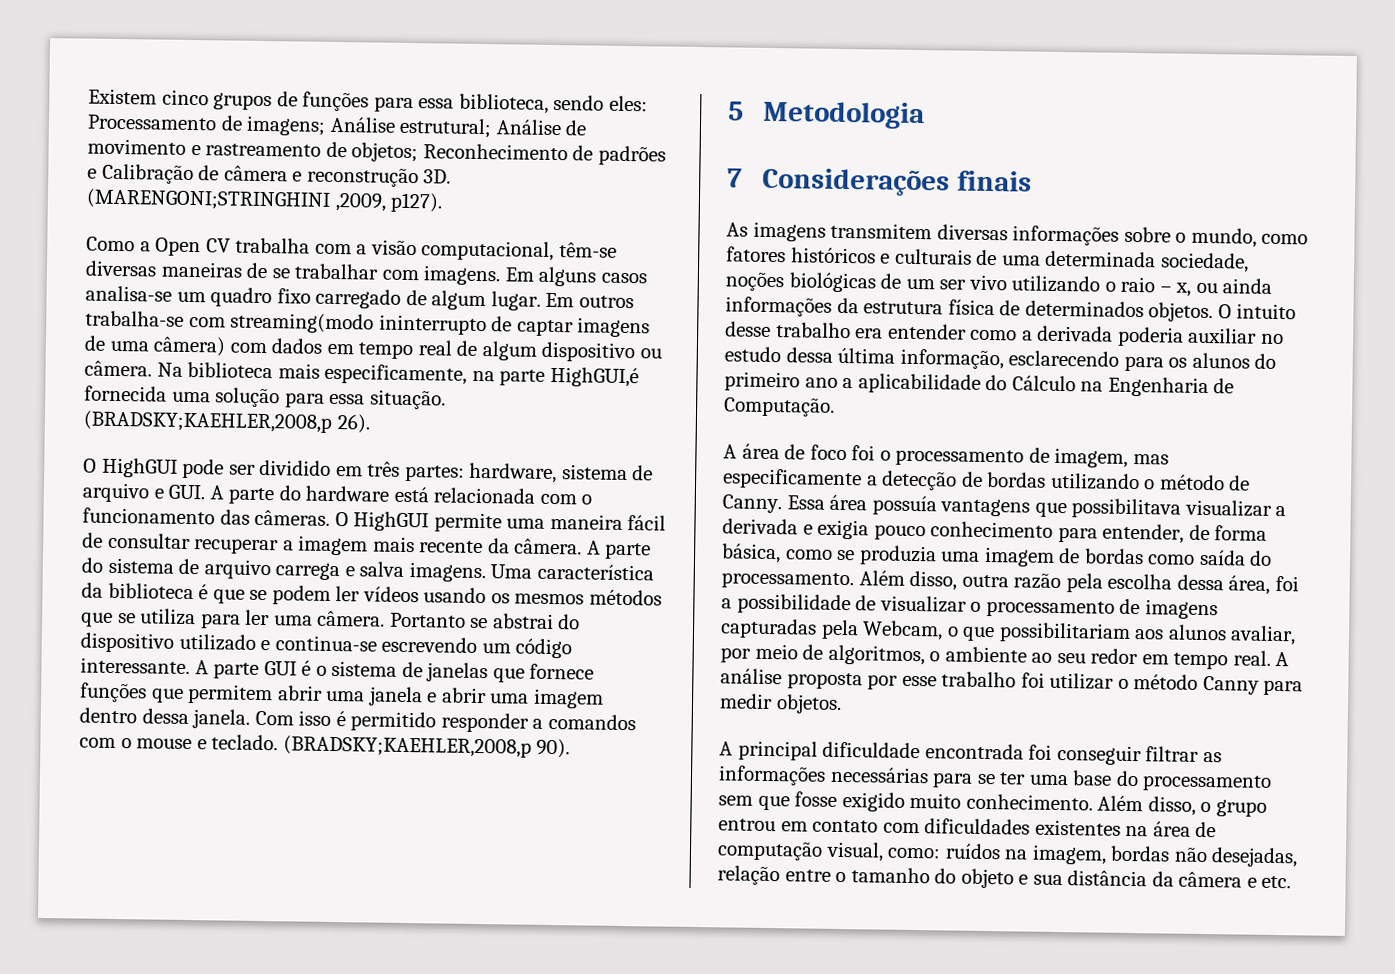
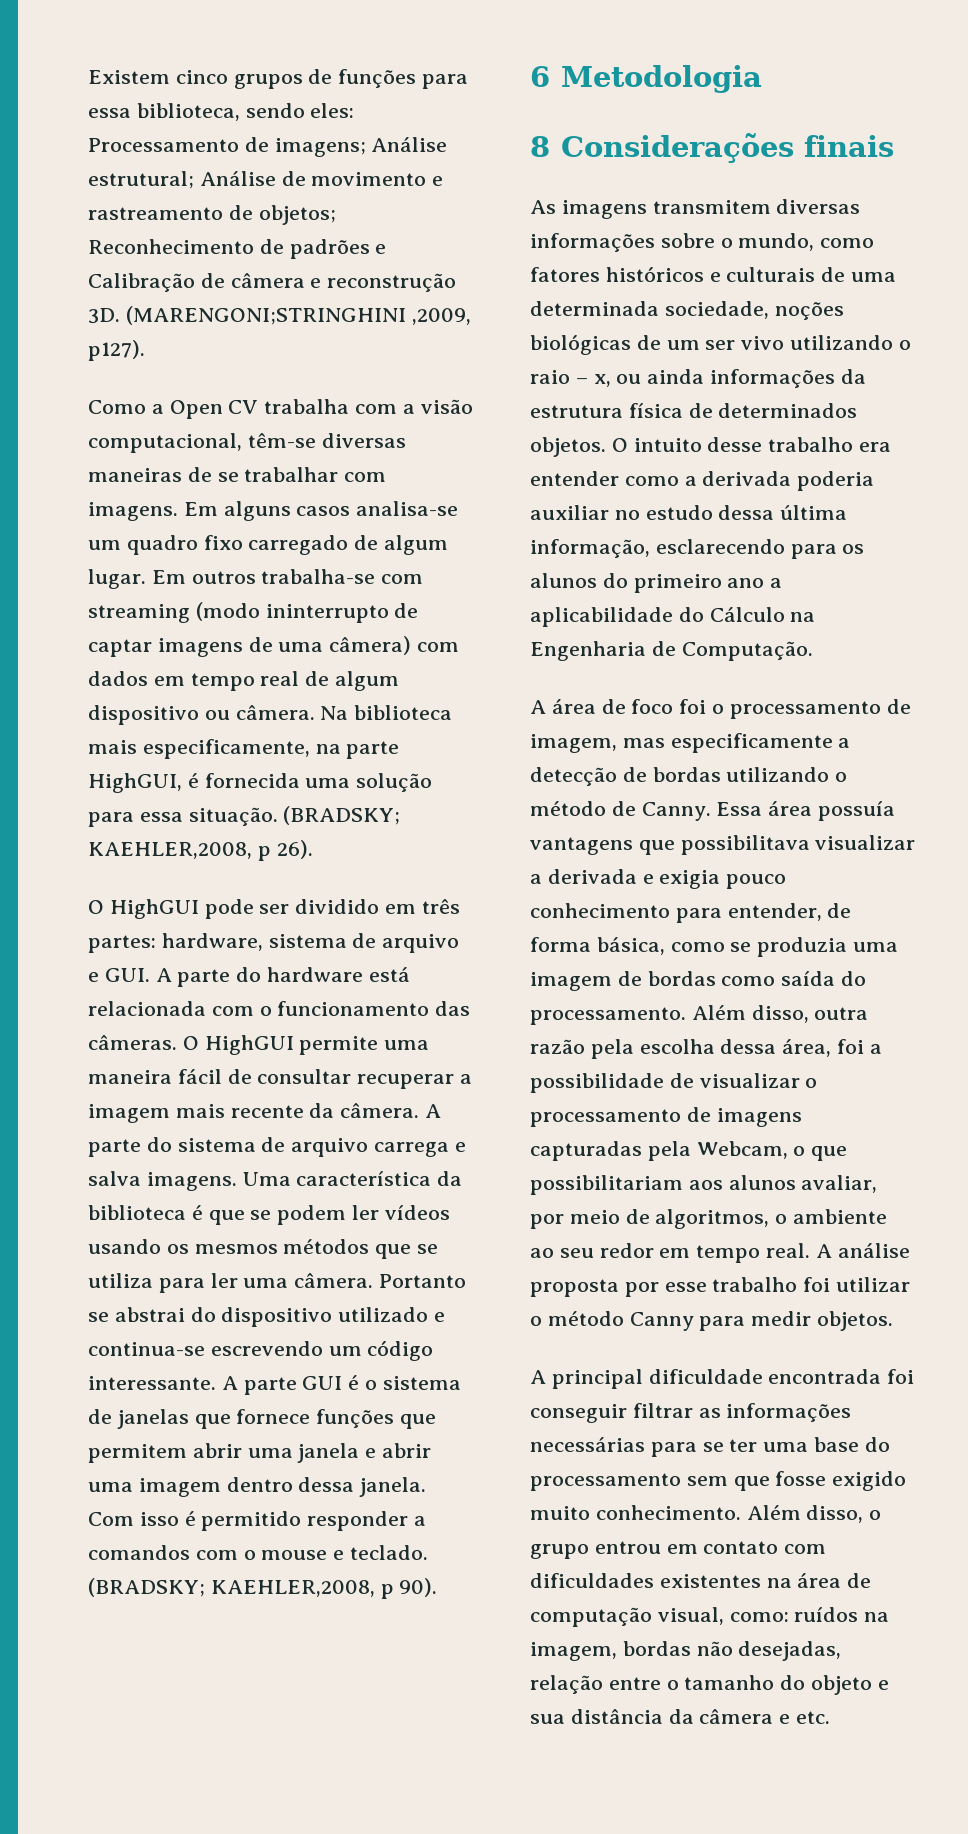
- Em outros trabalha-se com streaming(modo ininterrupto de captar imagens de uma câmera) com dados em tempo real de algum dispositivo ou câmera.
+ Em outros trabalha-se com streaming (modo ininterrupto de captar imagens de uma câmera) com dados em tempo real de algum dispositivo ou câmera.
- Na biblioteca mais especificamente, na parte HighGUI,é fornecida uma solução para essa situação.
+ Na biblioteca mais especificamente, na parte HighGUI, é fornecida uma solução para essa situação.
- (BRADSKY;KAEHLER,2008,p 26).
+ (BRADSKY; KAEHLER,2008, p 26).
- (BRADSKY;KAEHLER,2008,p 90).
+ (BRADSKY; KAEHLER,2008, p 90).
- 5 Metodologia
+ 6 Metodologia
- 7 Considerações finais
+ 8 Considerações finais

